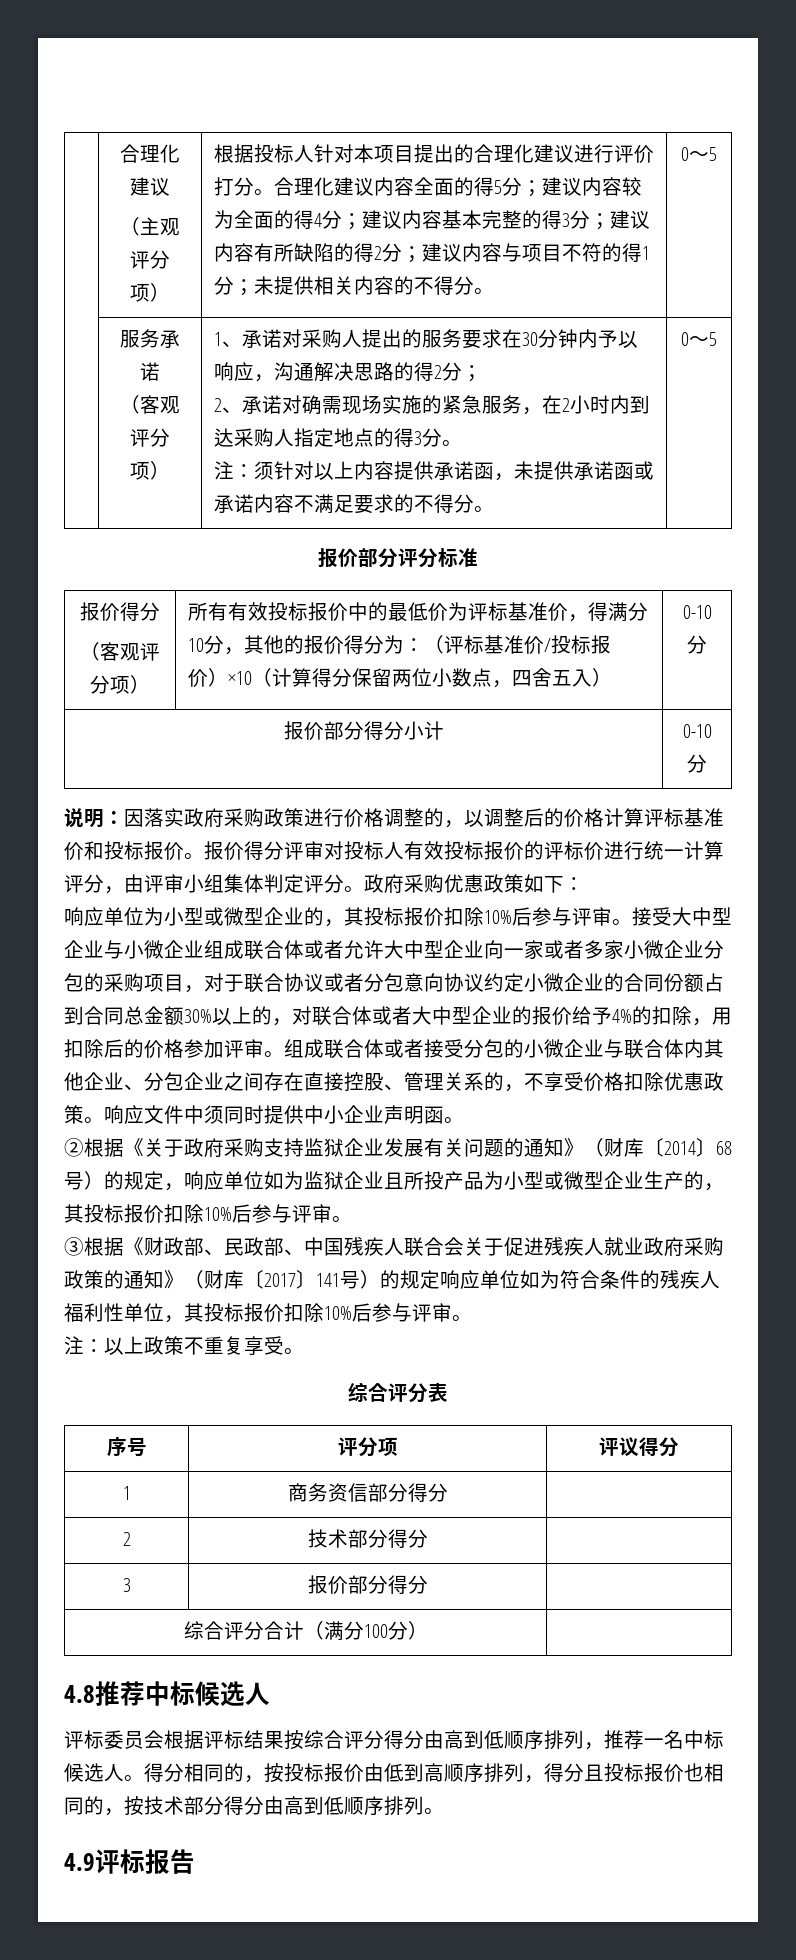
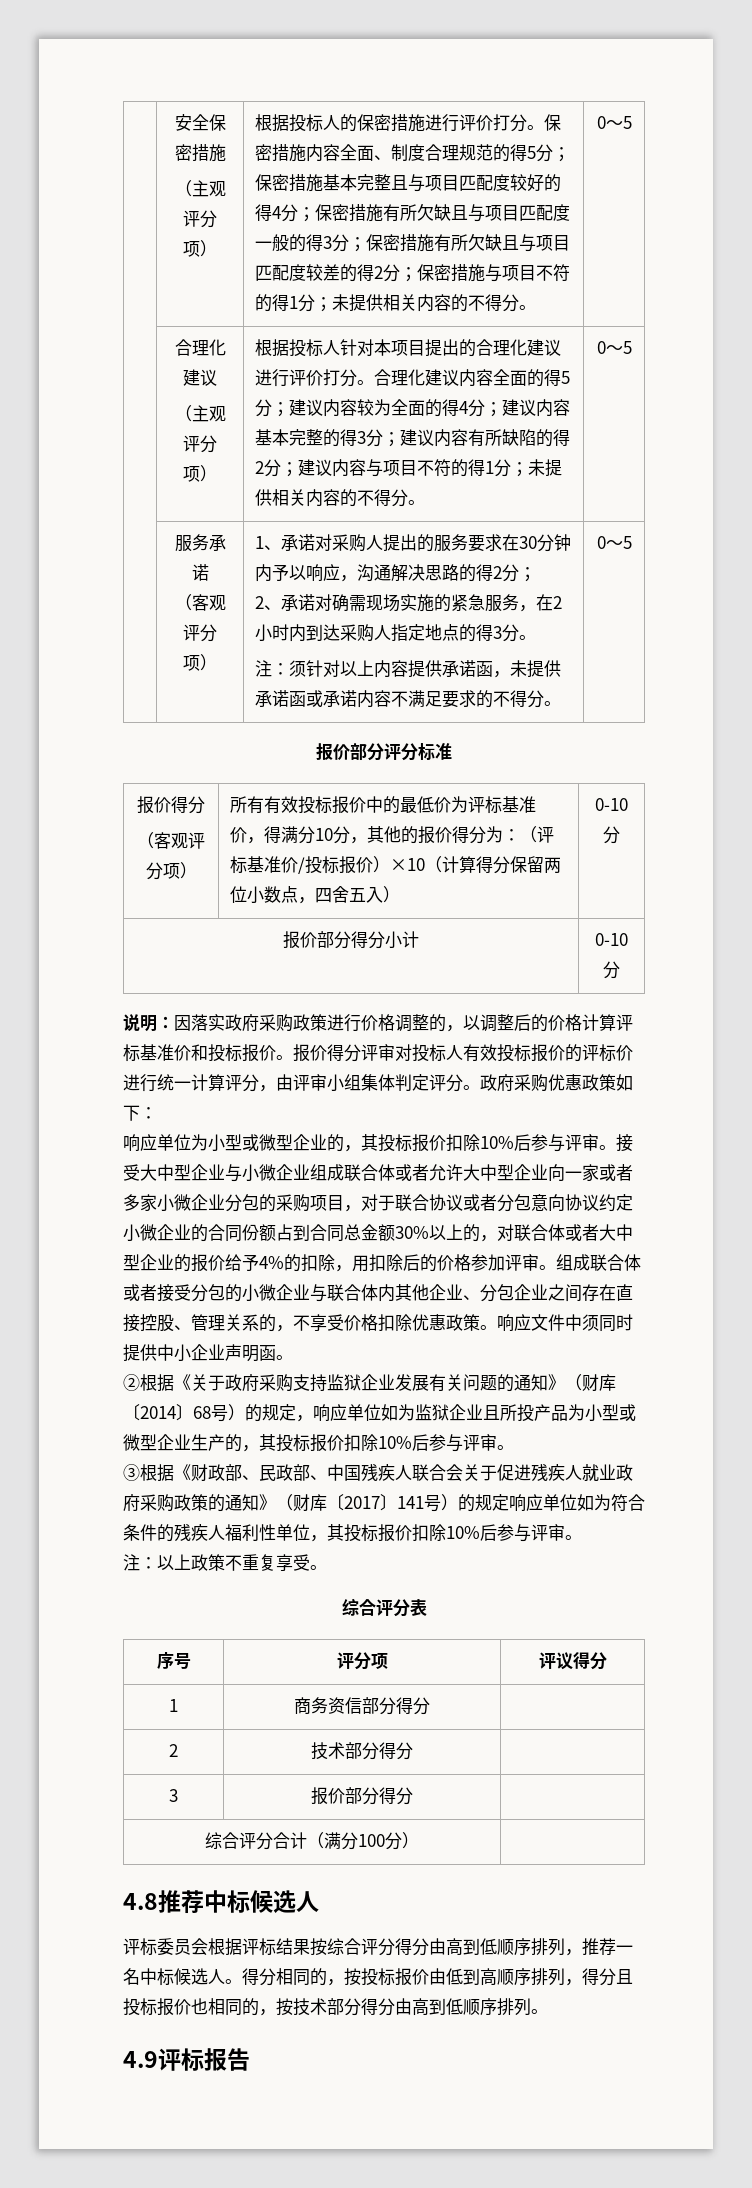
+ 安全保密措施
+ （主观评分项） | 根据投标人的保密措施进行评价打分。保密措施内容全面、制度合理规范的得5分；保密措施基本完整且与项目匹配度较好的得4分；保密措施有所欠缺且与项目匹配度一般的得3分；保密措施有所欠缺且与项目匹配度较差的得2分；保密措施与项目不符的得1分；未提供相关内容的不得分。 | 0～5

